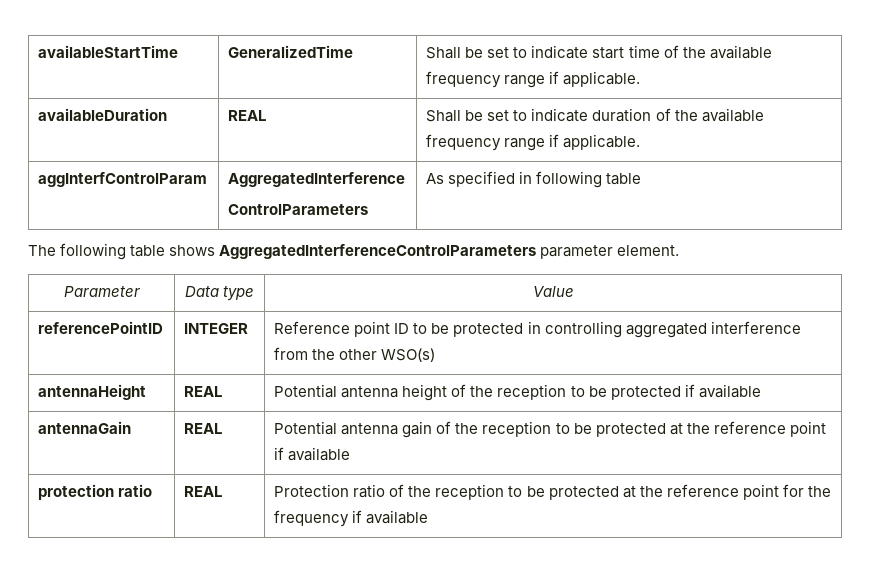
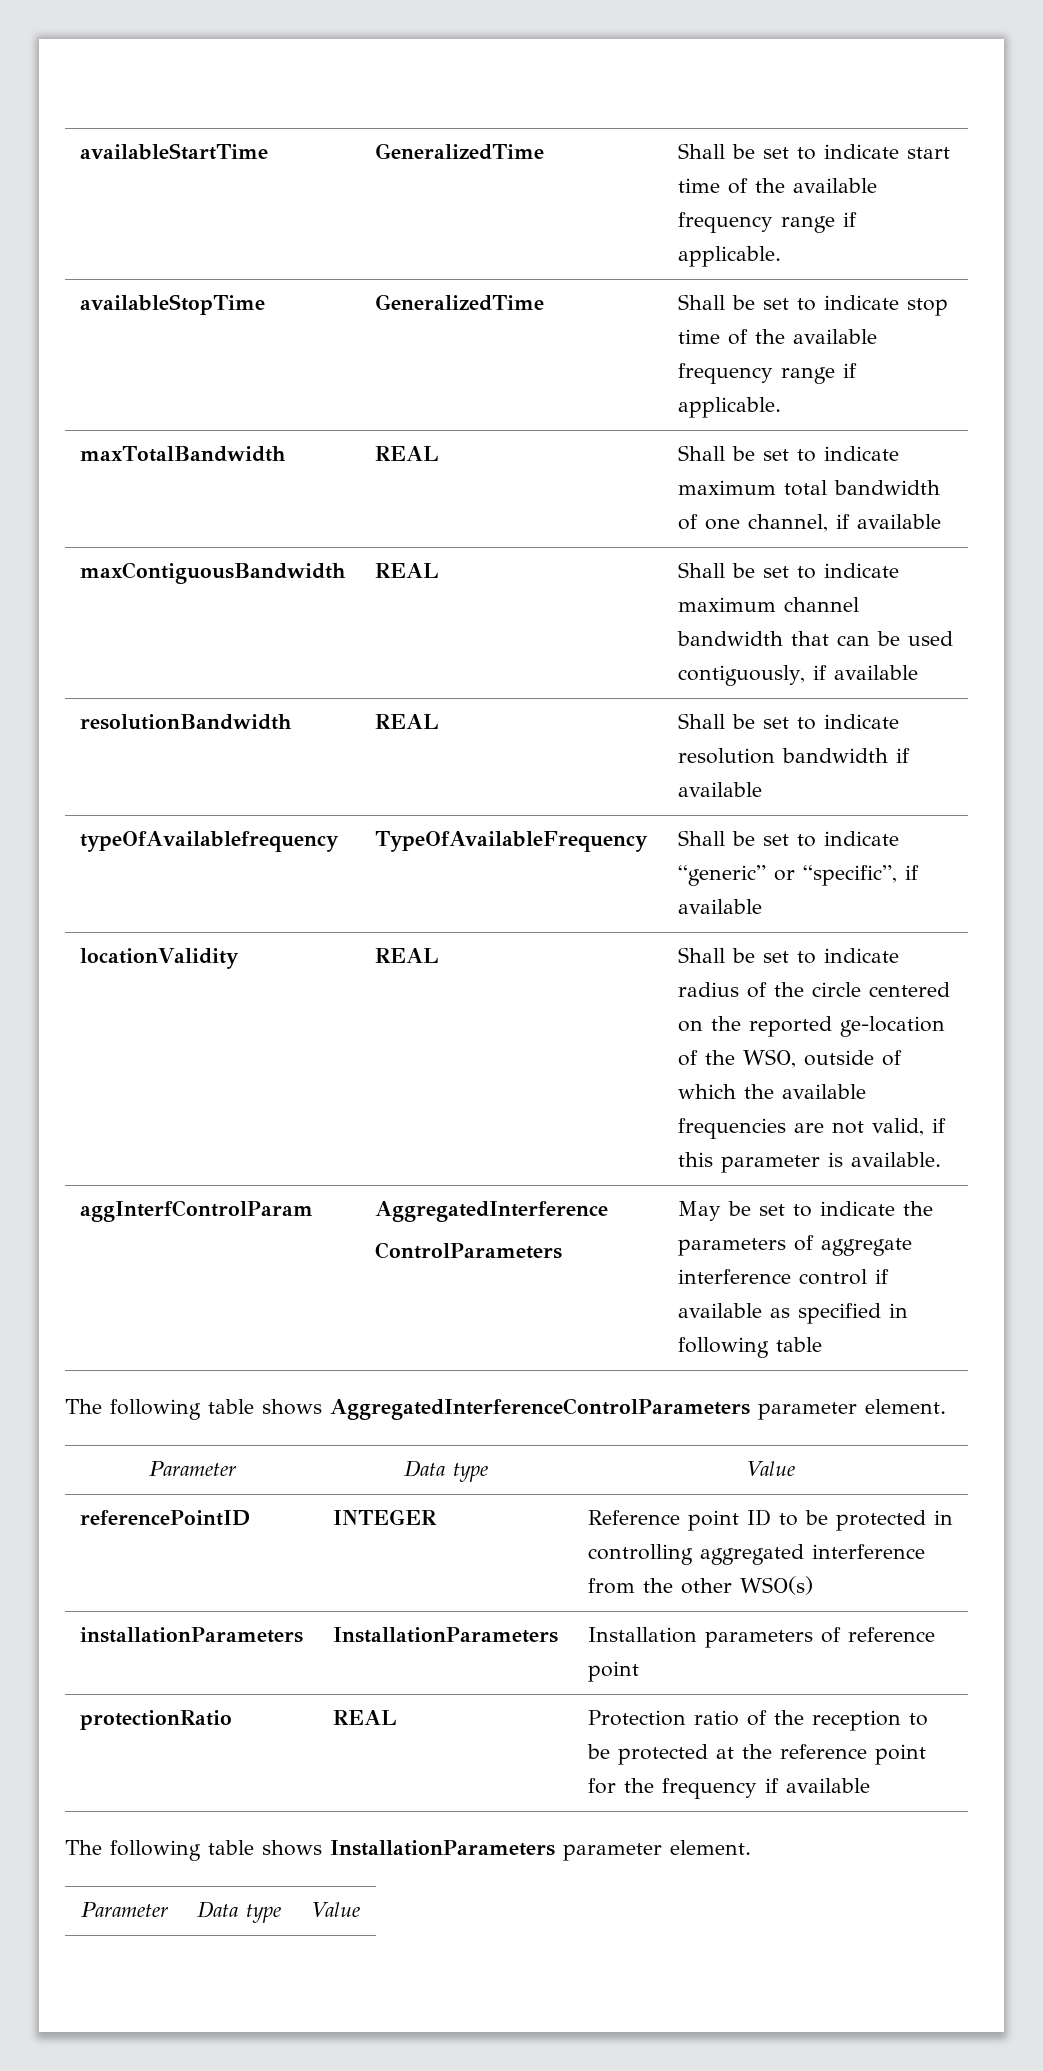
- availableDuration | REAL | Shall be set to indicate duration of the available frequency range if applicable.
+ availableStopTime | GeneralizedTime | Shall be set to indicate stop time of the available frequency range if applicable.
+ maxTotalBandwidth | REAL | Shall be set to indicate maximum total bandwidth of one channel, if available
+ maxContiguousBandwidth | REAL | Shall be set to indicate maximum channel bandwidth that can be used contiguously, if available
+ resolutionBandwidth | REAL | Shall be set to indicate resolution bandwidth if available
+ typeOfAvailablefrequency | TypeOfAvailableFrequency | Shall be set to indicate “generic” or “specific”, if available
+ locationValidity | REAL | Shall be set to indicate radius of the circle centered on the reported ge-location of the WSO, outside of which the available frequencies are not valid, if this parameter is available.
  aggInterfControlParam | AggregatedInterference
- ControlParameters | As specified in following table
+ ControlParameters | May be set to indicate the parameters of aggregate interference control if available as specified in following table
- antennaHeight | REAL | Potential antenna height of the reception to be protected if available
- antennaGain | REAL | Potential antenna gain of the reception to be protected at the reference point if available
- protection ratio | REAL | Protection ratio of the reception to be protected at the reference point for the frequency if available
+ installationParameters | InstallationParameters | Installation parameters of reference point
+ protectionRatio | REAL | Protection ratio of the reception to be protected at the reference point for the frequency if available
+ The following table shows InstallationParameters parameter element.
+ Parameter | Data type | Value

